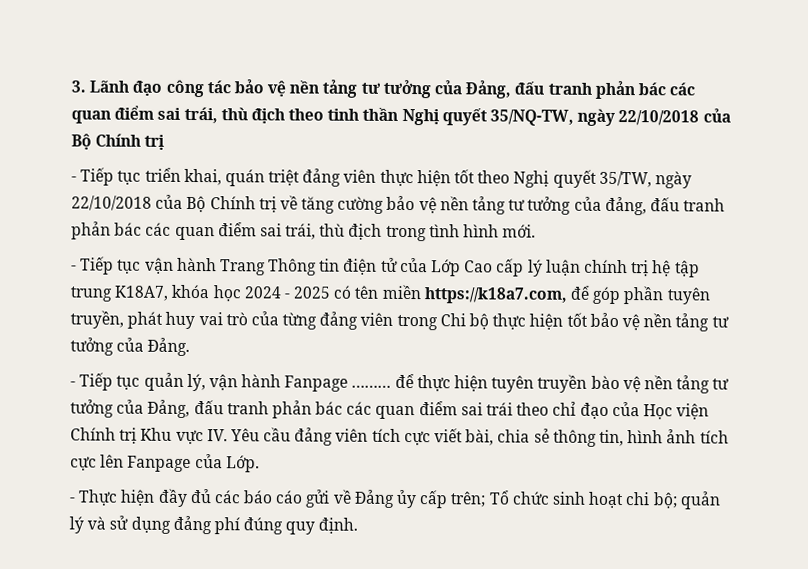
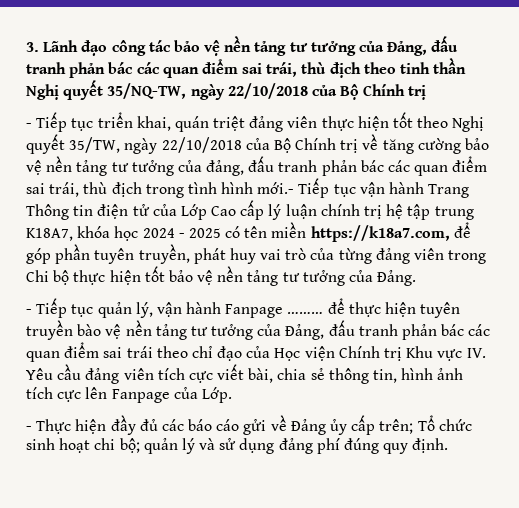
- - Tiếp tục triển khai, quán triệt đảng viên thực hiện tốt theo Nghị quyết 35/TW, ngày 22/10/2018 của Bộ Chính trị về tăng cường bảo vệ nền tảng tư tưởng của đảng, đấu tranh phản bác các quan điểm sai trái, thù địch trong tình hình mới.
- - Tiếp tục vận hành Trang Thông tin điện tử của Lớp Cao cấp lý luận chính trị hệ tập trung K18A7, khóa học 2024 - 2025 có tên miền https://k18a7.com, để góp phần tuyên truyền, phát huy vai trò của từng đảng viên trong Chi bộ thực hiện tốt bảo vệ nền tảng tư tưởng của Đảng.
+ - Tiếp tục triển khai, quán triệt đảng viên thực hiện tốt theo Nghị quyết 35/TW, ngày 22/10/2018 của Bộ Chính trị về tăng cường bảo vệ nền tảng tư tưởng của đảng, đấu tranh phản bác các quan điểm sai trái, thù địch trong tình hình mới.- Tiếp tục vận hành Trang Thông tin điện tử của Lớp Cao cấp lý luận chính trị hệ tập trung K18A7, khóa học 2024 - 2025 có tên miền https://k18a7.com, để góp phần tuyên truyền, phát huy vai trò của từng đảng viên trong Chi bộ thực hiện tốt bảo vệ nền tảng tư tưởng của Đảng.

